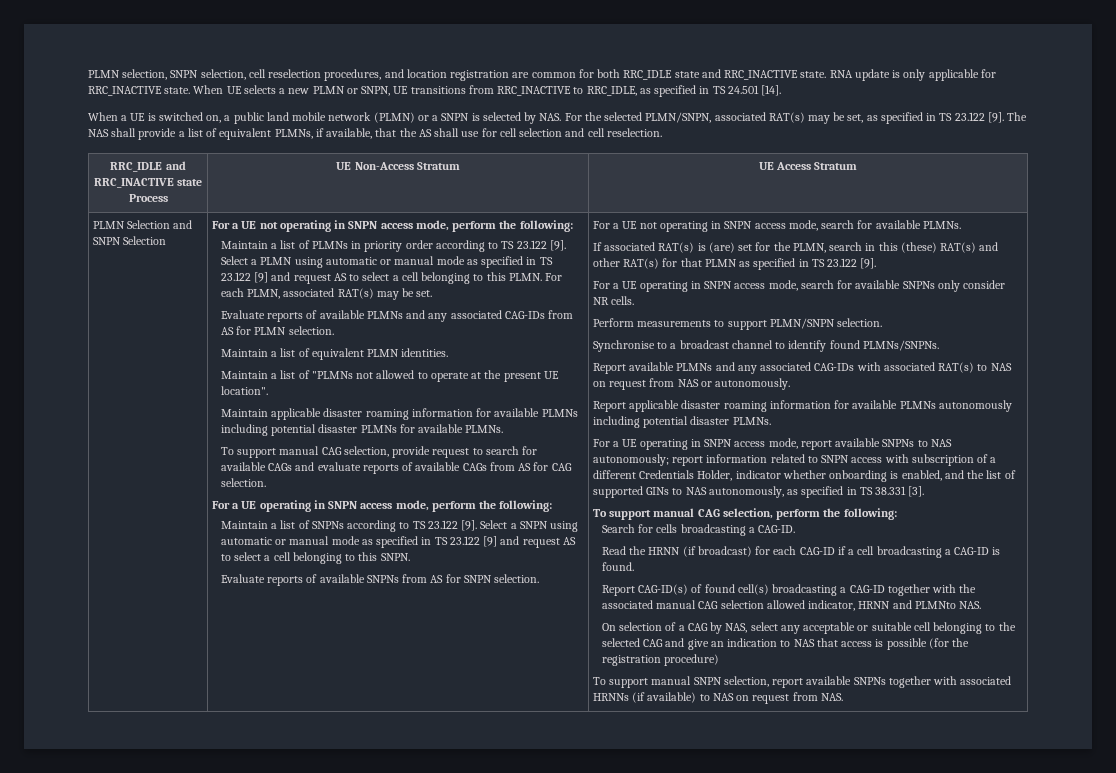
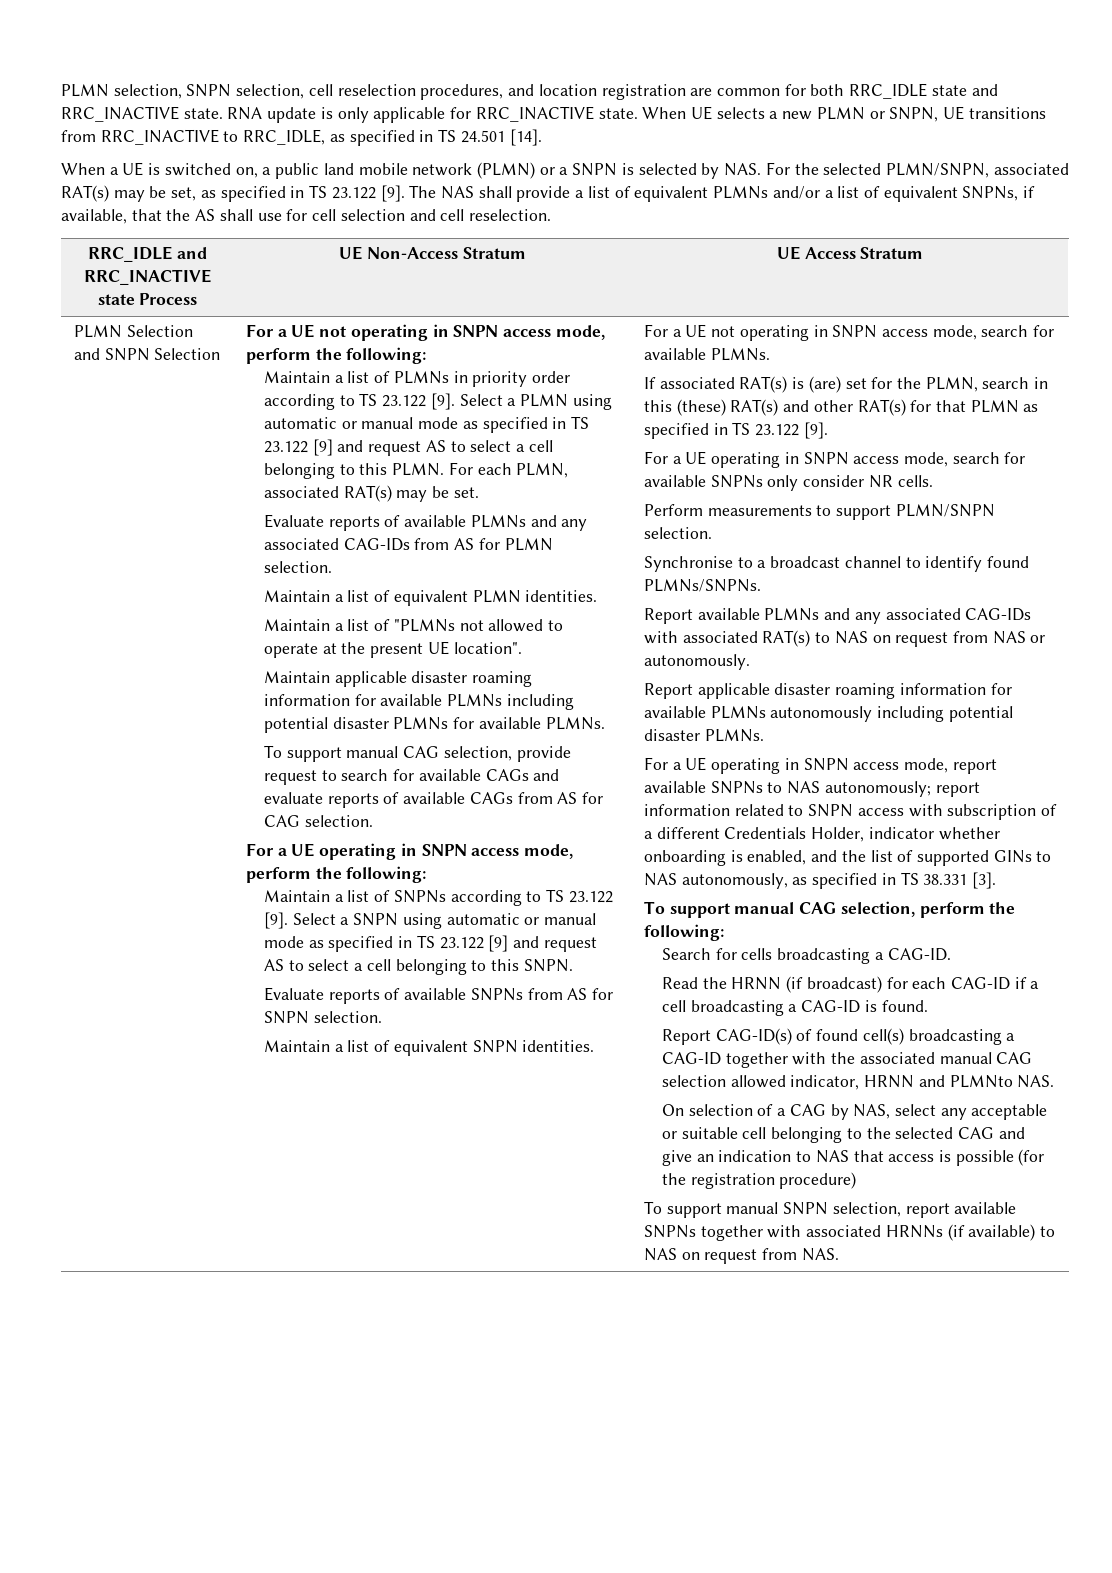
- The NAS shall provide a list of equivalent PLMNs, if available, that the AS shall use for cell selection and cell reselection.
+ The NAS shall provide a list of equivalent PLMNs and/or a list of equivalent SNPNs, if available, that the AS shall use for cell selection and cell reselection.
+ Maintain a list of equivalent SNPN identities.

